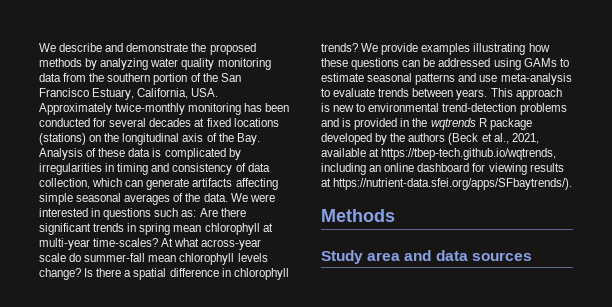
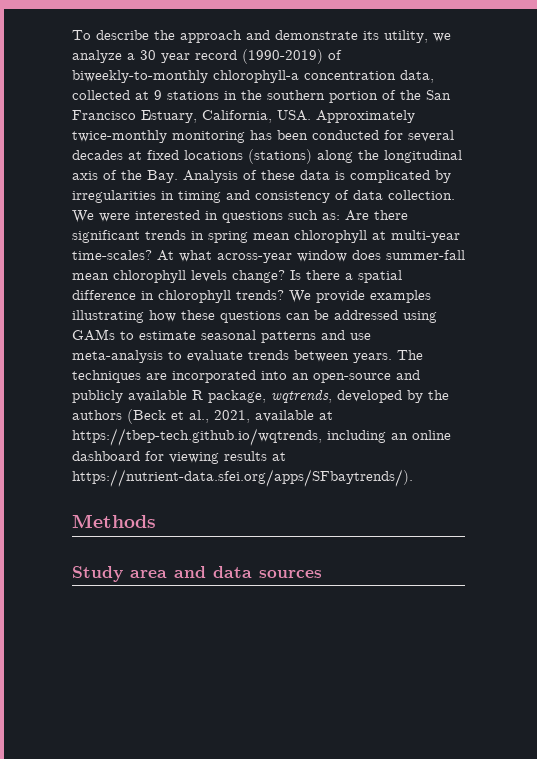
- We describe and demonstrate the proposed methods by analyzing water quality monitoring data from the southern portion of the San Francisco Estuary, California, USA. Approximately twice-monthly monitoring has been conducted for several decades at fixed locations (stations) on the longitudinal axis of the Bay. Analysis of these data is complicated by irregularities in timing and consistency of data collection, which can generate artifacts affecting simple seasonal averages of the data.
+ To describe the approach and demonstrate its utility, we analyze a 30 year record (1990-2019) of biweekly-to-monthly chlorophyll-a concentration data, collected at 9 stations in the southern portion of the San Francisco Estuary, California, USA. Approximately twice-monthly monitoring has been conducted for several decades at fixed locations (stations) along the longitudinal axis of the Bay. Analysis of these data is complicated by irregularities in timing and consistency of data collection.
- At what across-year scale do summer-fall mean chlorophyll levels change?
+ At what across-year window does summer-fall mean chlorophyll levels change?
- This approach is new to environmental trend-detection problems and is provided in the wqtrends R package developed by the authors (Beck et al., 2021, available at https://tbep-tech.github.io/wqtrends, including an online dashboard for viewing results at https://nutrient-data.sfei.org/apps/SFbaytrends/).
+ The techniques are incorporated into an open-source and publicly available R package, wqtrends, developed by the authors (Beck et al., 2021, available at https://tbep-tech.github.io/wqtrends, including an online dashboard for viewing results at https://nutrient-data.sfei.org/apps/SFbaytrends/).

